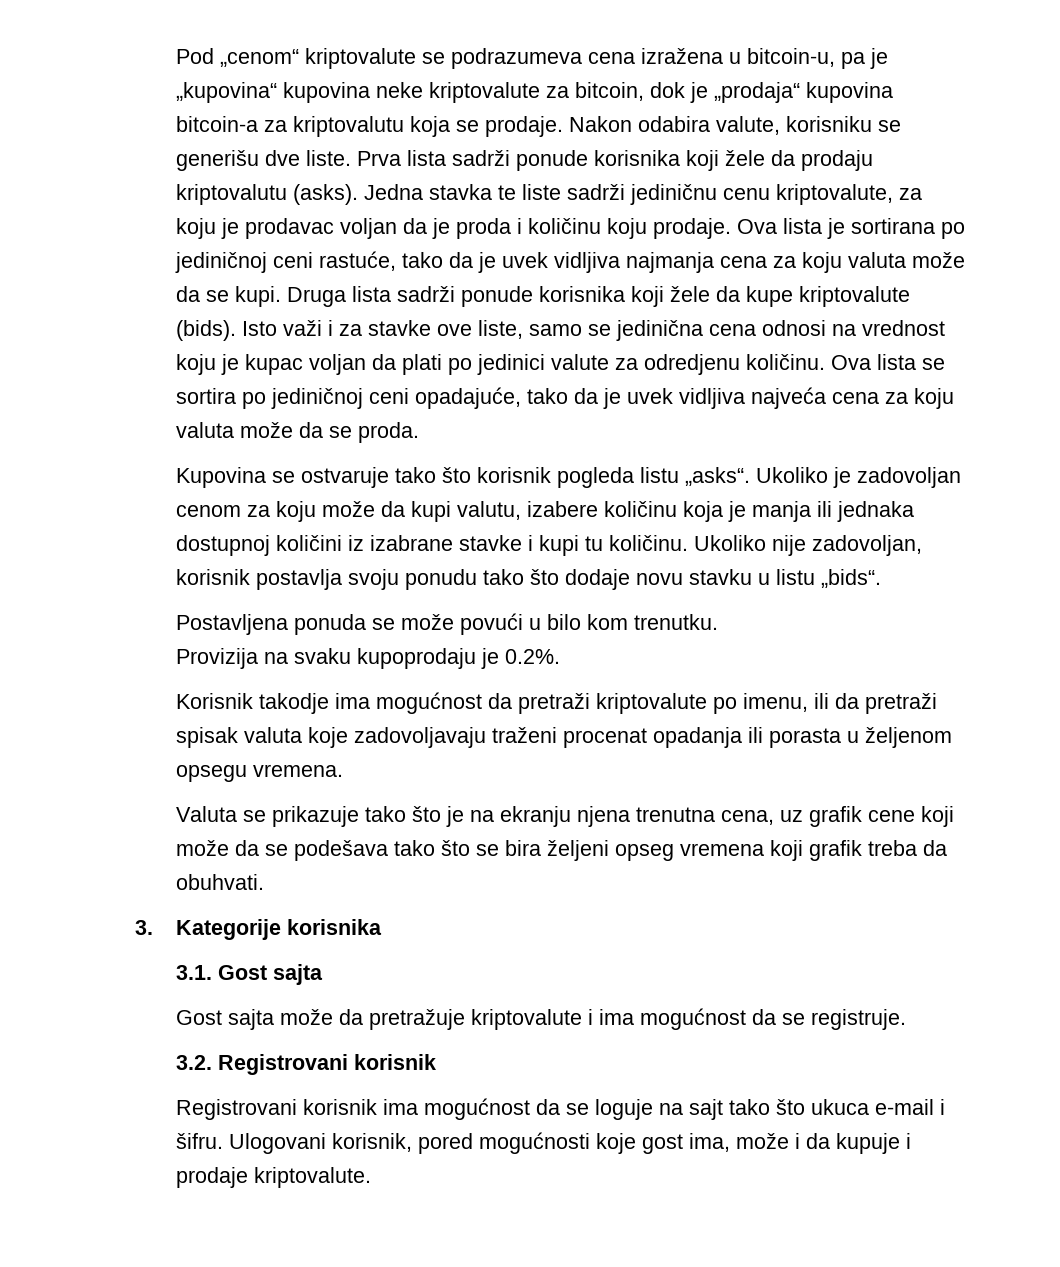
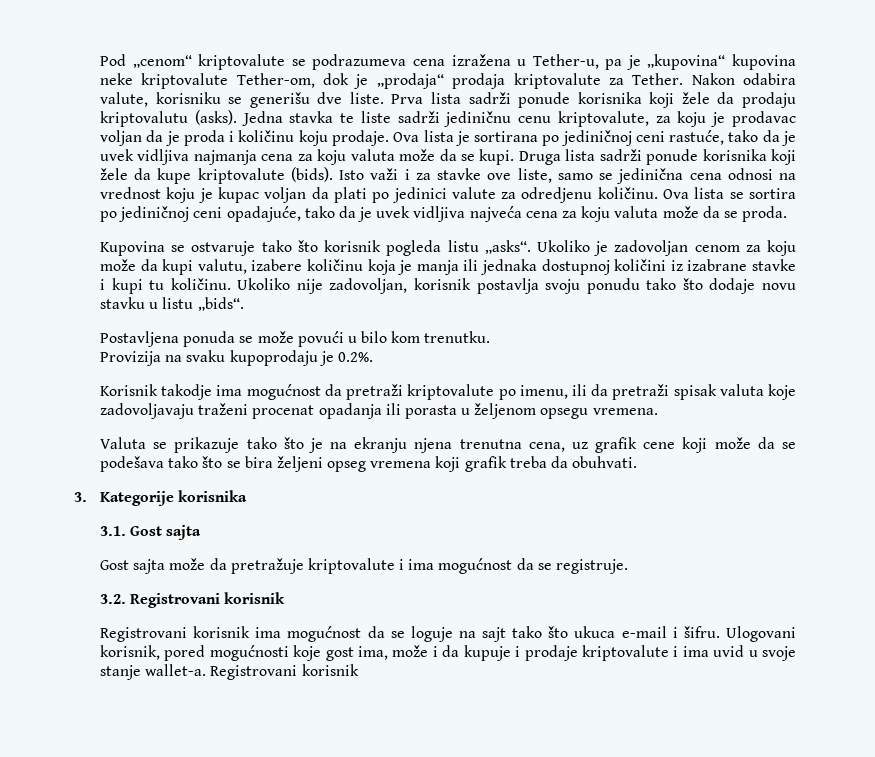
- Pod „cenom“ kriptovalute se podrazumeva cena izražena u bitcoin-u, pa je „kupovina“ kupovina neke kriptovalute za bitcoin, dok je „prodaja“ kupovina bitcoin-a za kriptovalutu koja se prodaje.
+ Pod „cenom“ kriptovalute se podrazumeva cena izražena u Tether-u, pa je „kupovina“ kupovina neke kriptovalute Tether-om, dok je „prodaja“ prodaja kriptovalute za Tether.
- Ulogovani korisnik, pored mogućnosti koje gost ima, može i da kupuje i prodaje kriptovalute.
+ Ulogovani korisnik, pored mogućnosti koje gost ima, može i da kupuje i prodaje kriptovalute i ima uvid u svoje stanje wallet-a. Registrovani korisnik

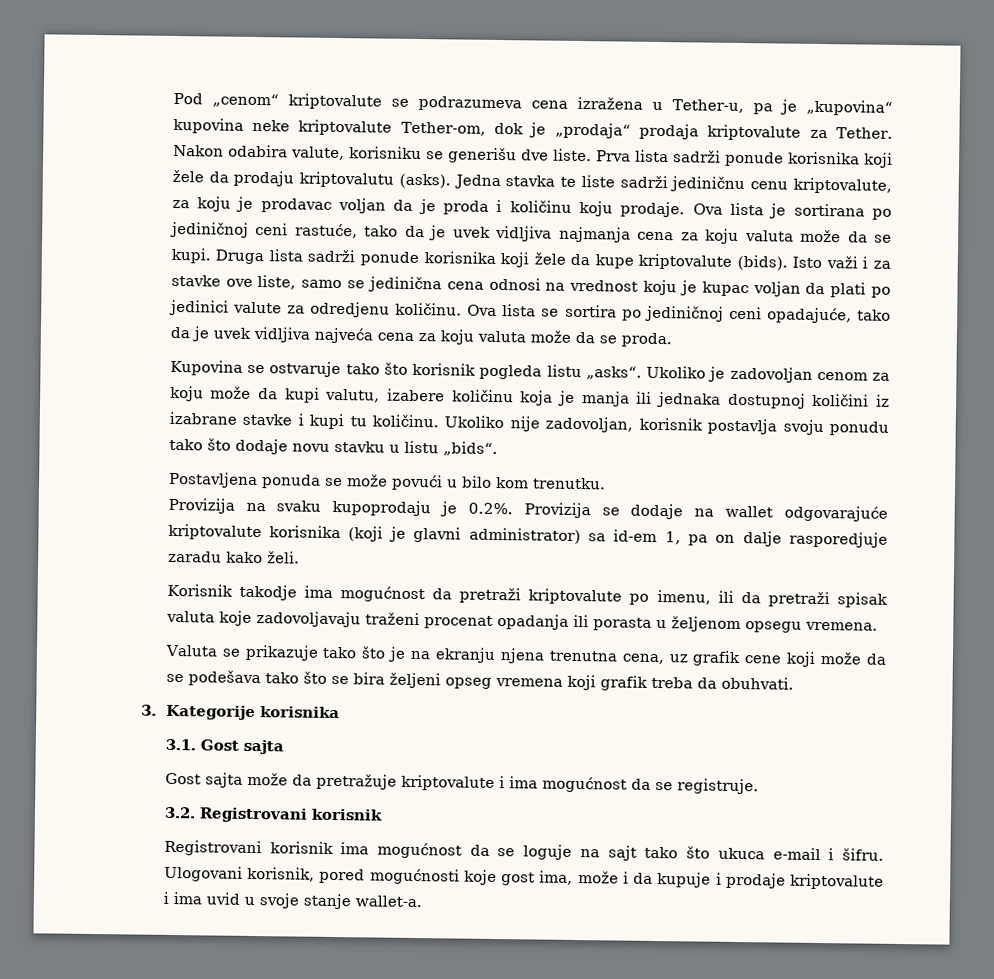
- Provizija na svaku kupoprodaju je 0.2%.
+ Provizija na svaku kupoprodaju je 0.2%. Provizija se dodaje na wallet odgovarajuće kriptovalute korisnika (koji je glavni administrator) sa id-em 1, pa on dalje rasporedjuje zaradu kako želi.
- Ulogovani korisnik, pored mogućnosti koje gost ima, može i da kupuje i prodaje kriptovalute i ima uvid u svoje stanje wallet-a. Registrovani korisnik
+ Ulogovani korisnik, pored mogućnosti koje gost ima, može i da kupuje i prodaje kriptovalute i ima uvid u svoje stanje wallet-a.

